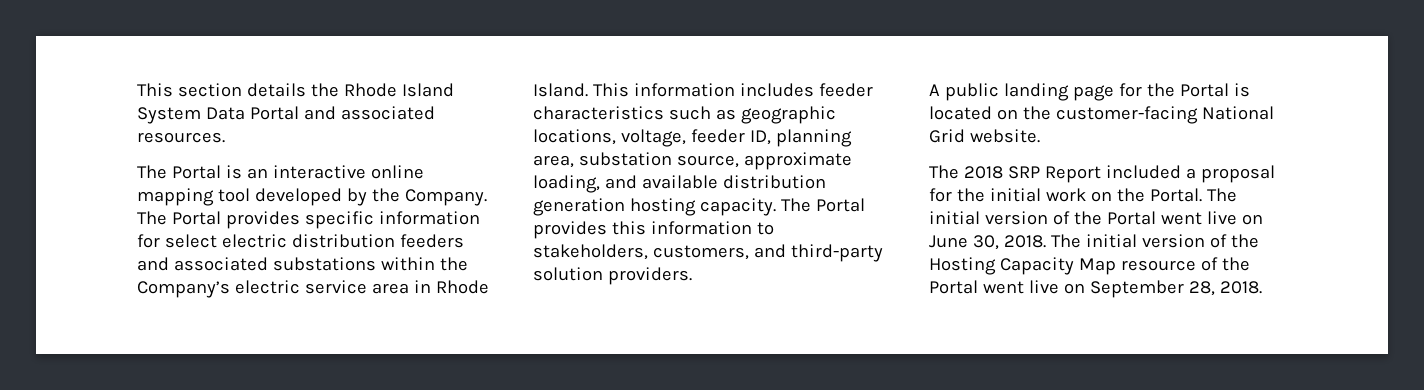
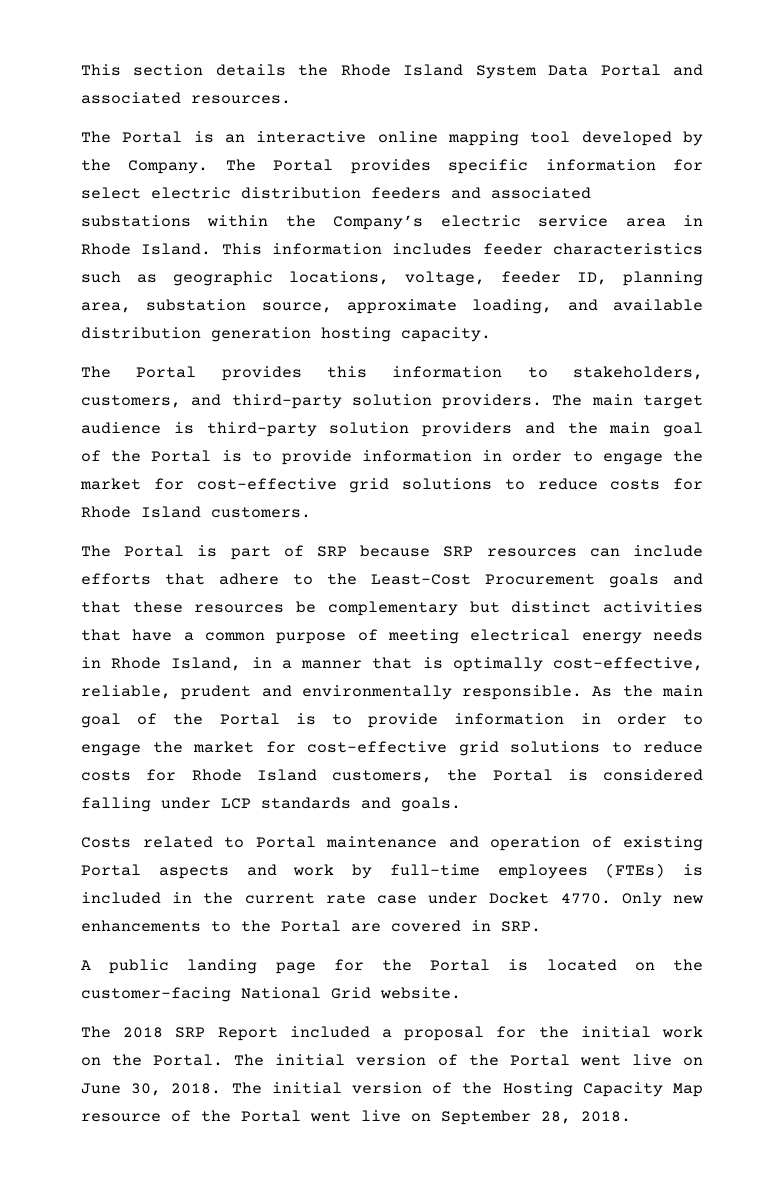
- This information includes feeder characteristics such as geographic locations, voltage, feeder ID, planning area, substation source, approximate loading, and available distribution generation hosting capacity. The Portal provides this information to stakeholders, customers, and third-party solution providers.
+ This information includes feeder characteristics such as geographic locations, voltage, feeder ID, planning area, substation source, approximate loading, and available distribution generation hosting capacity.
+ The Portal provides this information to stakeholders, customers, and third-party solution providers. The main target audience is third-party solution providers and the main goal of the Portal is to provide information in order to engage the market for cost-effective grid solutions to reduce costs for Rhode Island customers.
+ The Portal is part of SRP because SRP resources can include efforts that adhere to the Least-Cost Procurement goals and that these resources be complementary but distinct activities that have a common purpose of meeting electrical energy needs in Rhode Island, in a manner that is optimally cost-effective, reliable, prudent and environmentally responsible. As the main goal of the Portal is to provide information in order to engage the market for cost-effective grid solutions to reduce costs for Rhode Island customers, the Portal is considered falling under LCP standards and goals.
+ Costs related to Portal maintenance and operation of existing Portal aspects and work by full-time employees (FTEs) is included in the current rate case under Docket 4770. Only new enhancements to the Portal are covered in SRP.

